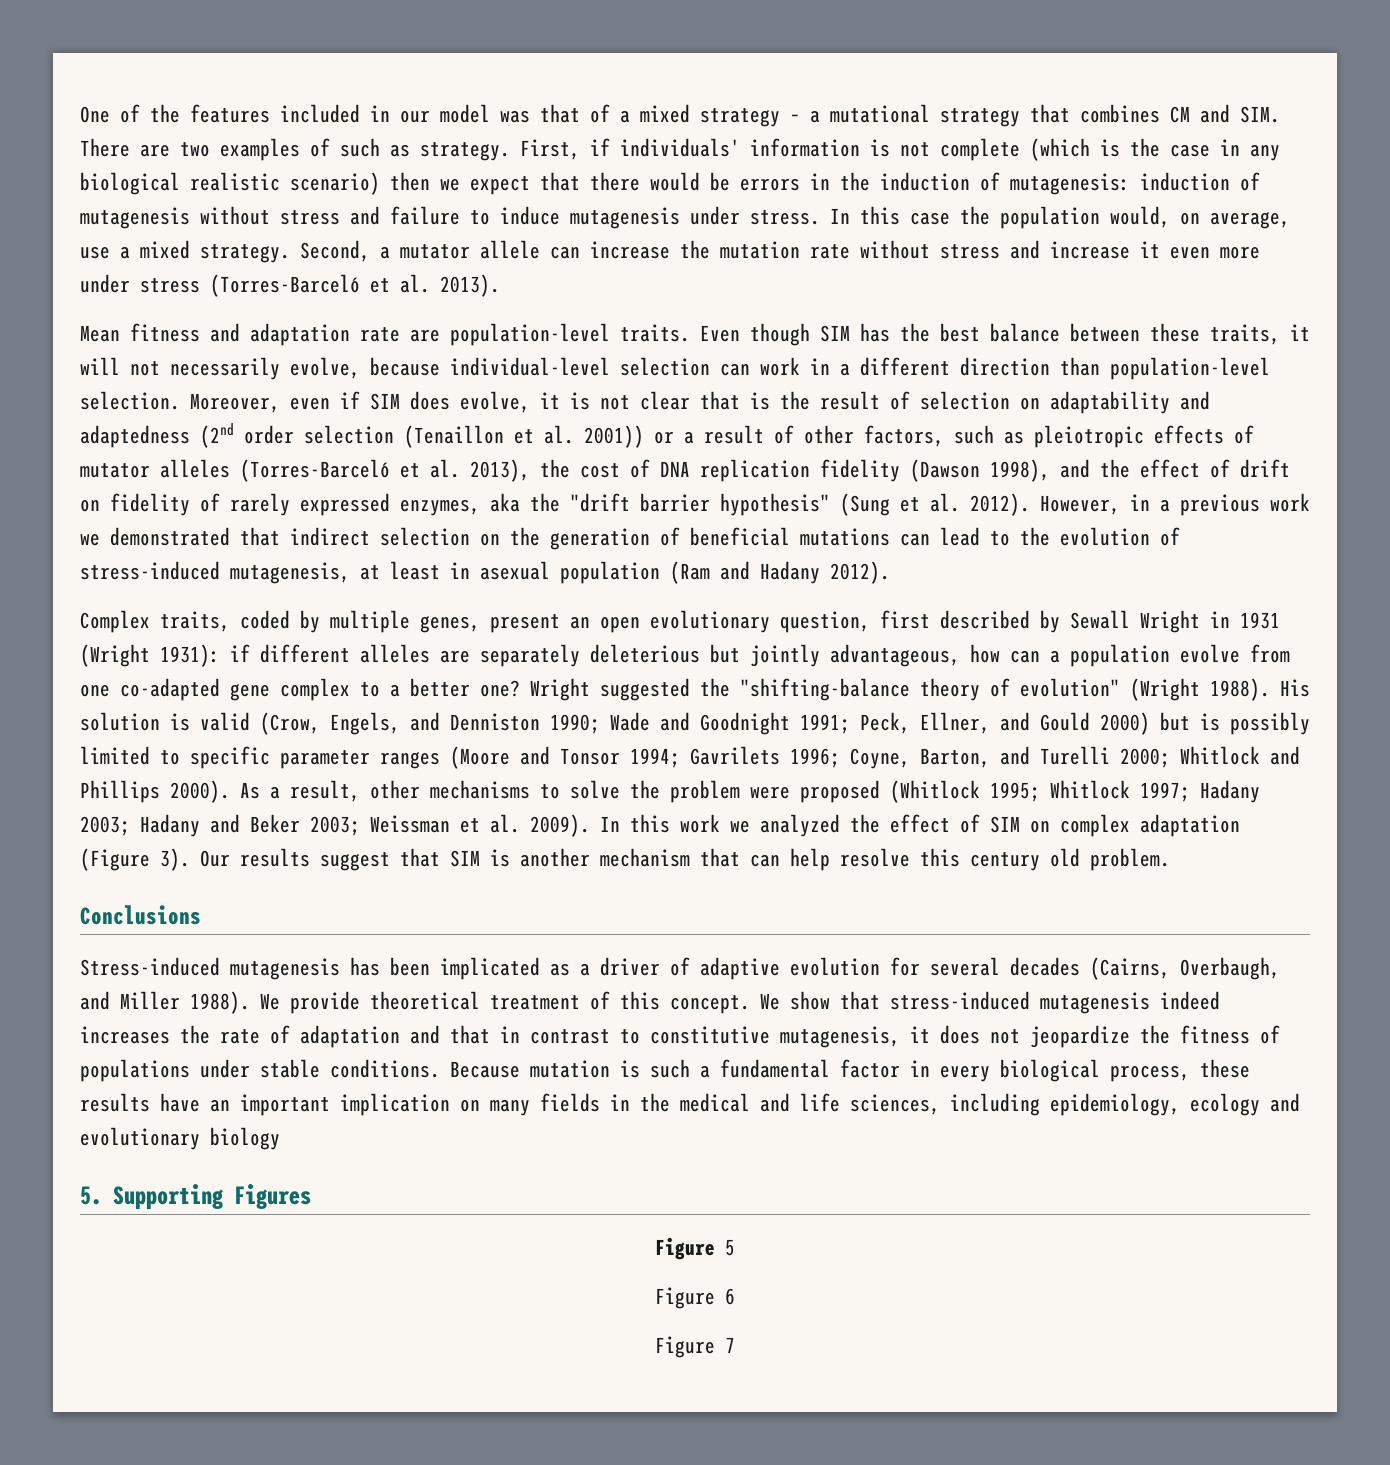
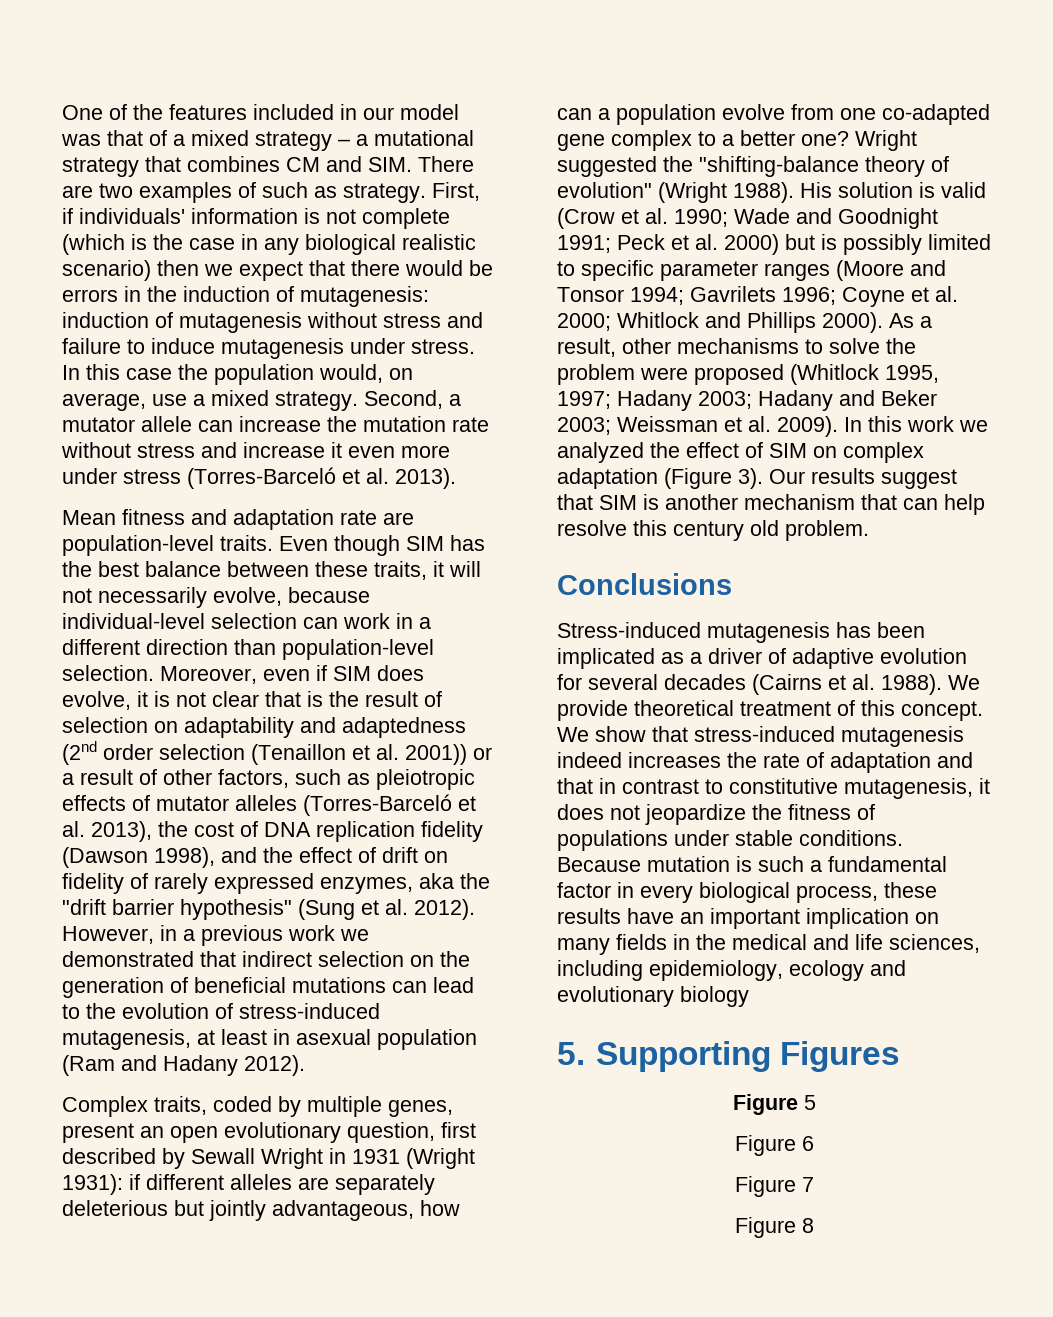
- His solution is valid (Crow, Engels, and Denniston 1990; Wade and Goodnight 1991; Peck, Ellner, and Gould 2000) but is possibly limited to specific parameter ranges (Moore and Tonsor 1994; Gavrilets 1996; Coyne, Barton, and Turelli 2000; Whitlock and Phillips 2000).
+ His solution is valid (Crow et al. 1990; Wade and Goodnight 1991; Peck et al. 2000) but is possibly limited to specific parameter ranges (Moore and Tonsor 1994; Gavrilets 1996; Coyne et al. 2000; Whitlock and Phillips 2000).
- As a result, other mechanisms to solve the problem were proposed (Whitlock 1995; Whitlock 1997; Hadany 2003; Hadany and Beker 2003; Weissman et al. 2009).
+ As a result, other mechanisms to solve the problem were proposed (Whitlock 1995, 1997; Hadany 2003; Hadany and Beker 2003; Weissman et al. 2009).
- Stress-induced mutagenesis has been implicated as a driver of adaptive evolution for several decades (Cairns, Overbaugh, and Miller 1988).
+ Stress-induced mutagenesis has been implicated as a driver of adaptive evolution for several decades (Cairns et al. 1988).
+ Figure 8

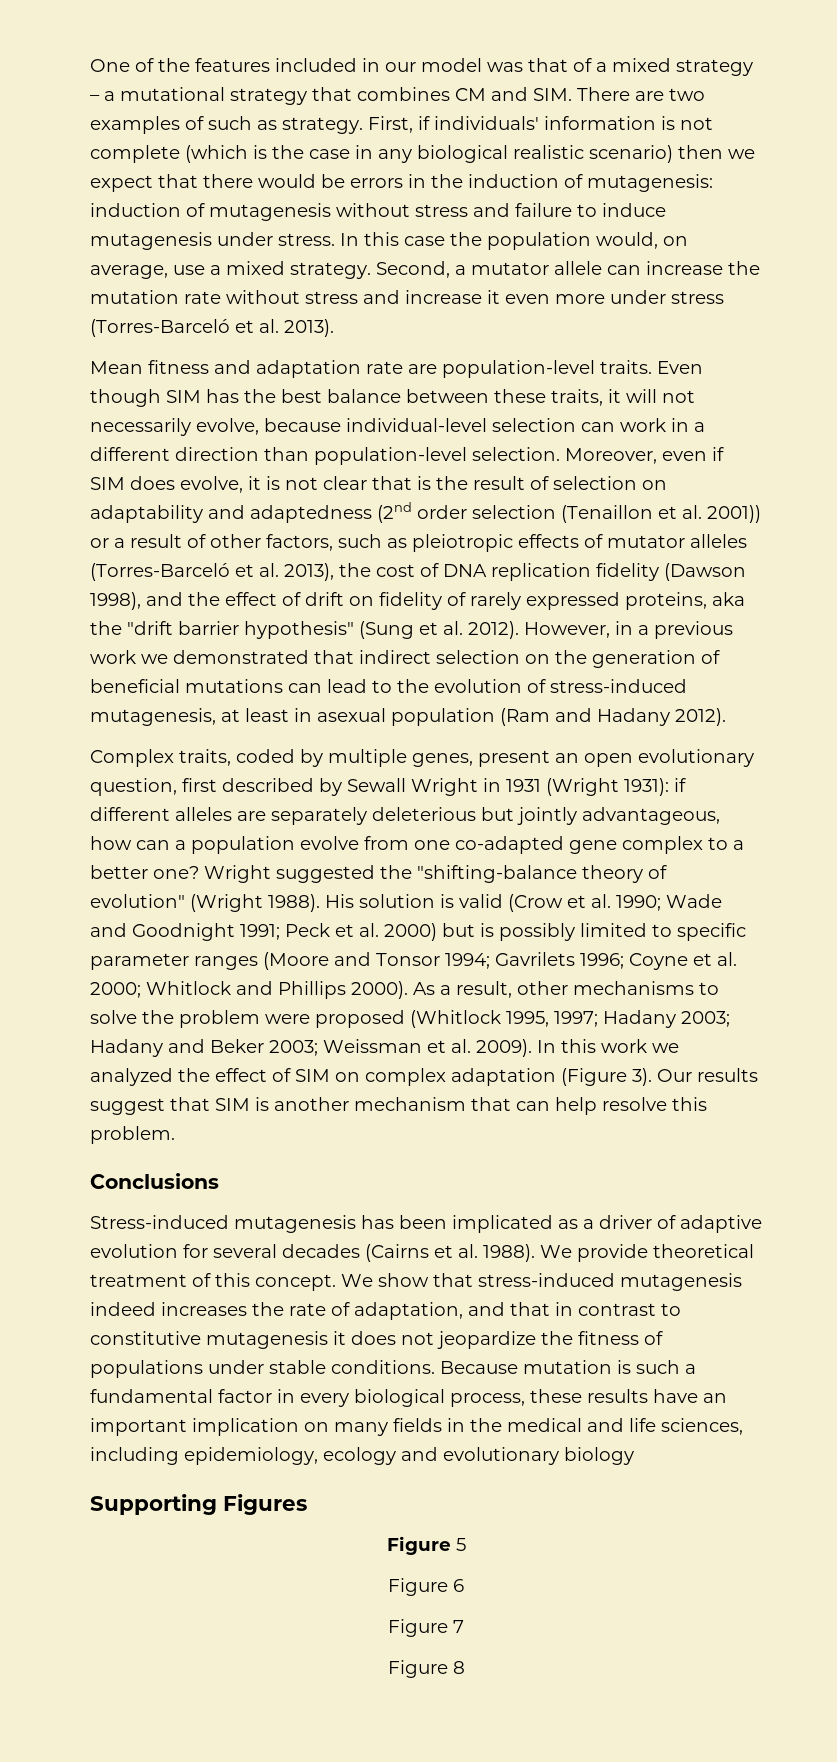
- Moreover, even if SIM does evolve, it is not clear that is the result of selection on adaptability and adaptedness (2nd order selection (Tenaillon et al. 2001)) or a result of other factors, such as pleiotropic effects of mutator alleles (Torres-Barceló et al. 2013), the cost of DNA replication fidelity (Dawson 1998), and the effect of drift on fidelity of rarely expressed enzymes, aka the "drift barrier hypothesis" (Sung et al. 2012).
+ Moreover, even if SIM does evolve, it is not clear that is the result of selection on adaptability and adaptedness (2nd order selection (Tenaillon et al. 2001)) or a result of other factors, such as pleiotropic effects of mutator alleles (Torres-Barceló et al. 2013), the cost of DNA replication fidelity (Dawson 1998), and the effect of drift on fidelity of rarely expressed proteins, aka the "drift barrier hypothesis" (Sung et al. 2012).
- Our results suggest that SIM is another mechanism that can help resolve this century old problem.
+ Our results suggest that SIM is another mechanism that can help resolve this problem.
- We show that stress-induced mutagenesis indeed increases the rate of adaptation and that in contrast to constitutive mutagenesis, it does not jeopardize the fitness of populations under stable conditions.
+ We show that stress-induced mutagenesis indeed increases the rate of adaptation, and that in contrast to constitutive mutagenesis it does not jeopardize the fitness of populations under stable conditions.
- 5. Supporting Figures
+ Supporting Figures

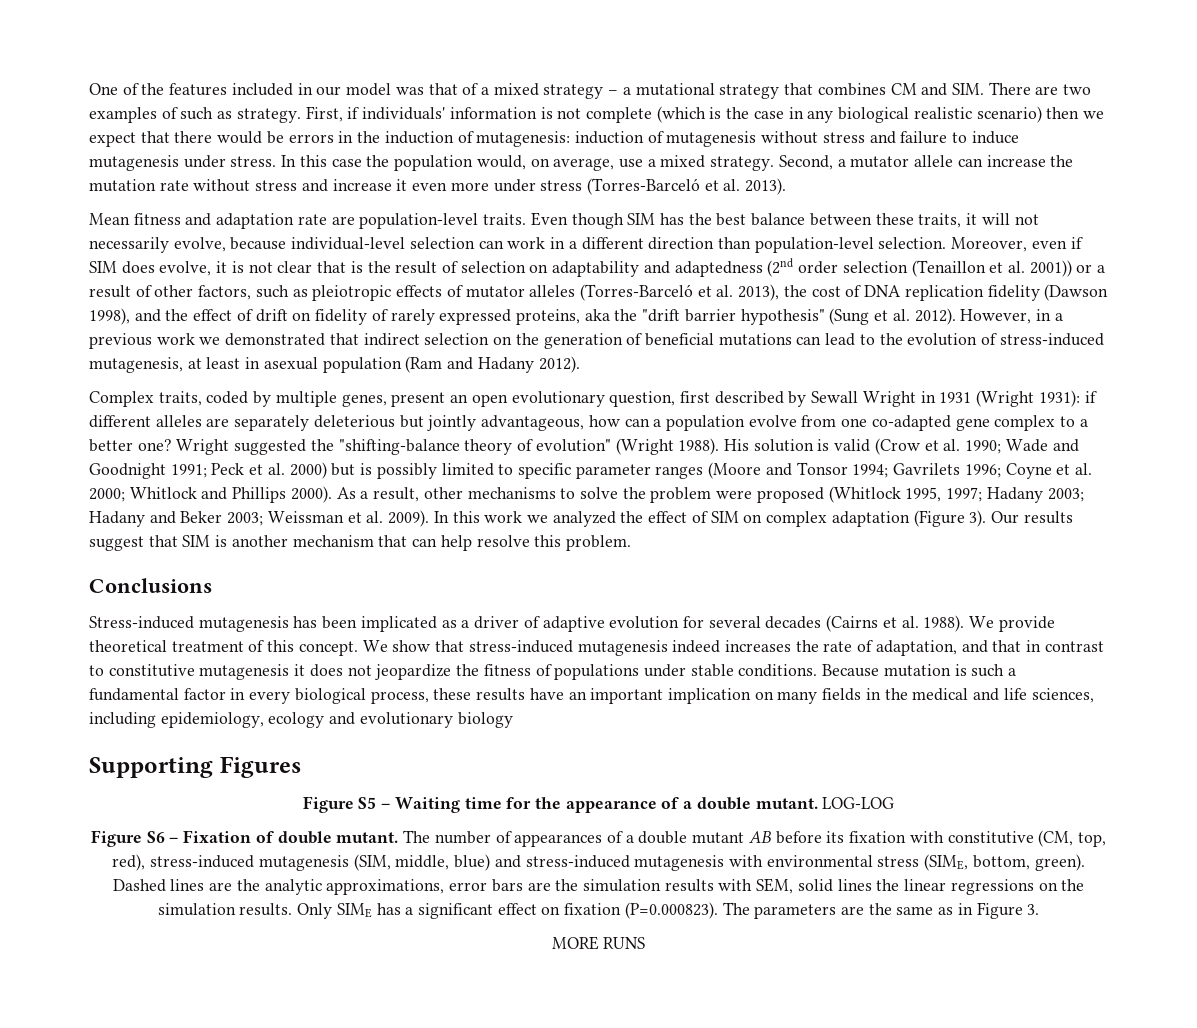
- Figure 5
- Figure 6
- Figure 7
- Figure 8
+ Figure S5 – Waiting time for the appearance of a double mutant. LOG-LOG
+ Figure S6 – Fixation of double mutant. The number of appearances of a double mutant AB before its fixation with constitutive (CM, top, red), stress-induced mutagenesis (SIM, middle, blue) and stress-induced mutagenesis with environmental stress (SIME, bottom, green). Dashed lines are the analytic approximations, error bars are the simulation results with SEM, solid lines the linear regressions on the simulation results. Only SIME has a significant effect on fixation (P=0.000823). The parameters are the same as in Figure 3.
+ MORE RUNS

